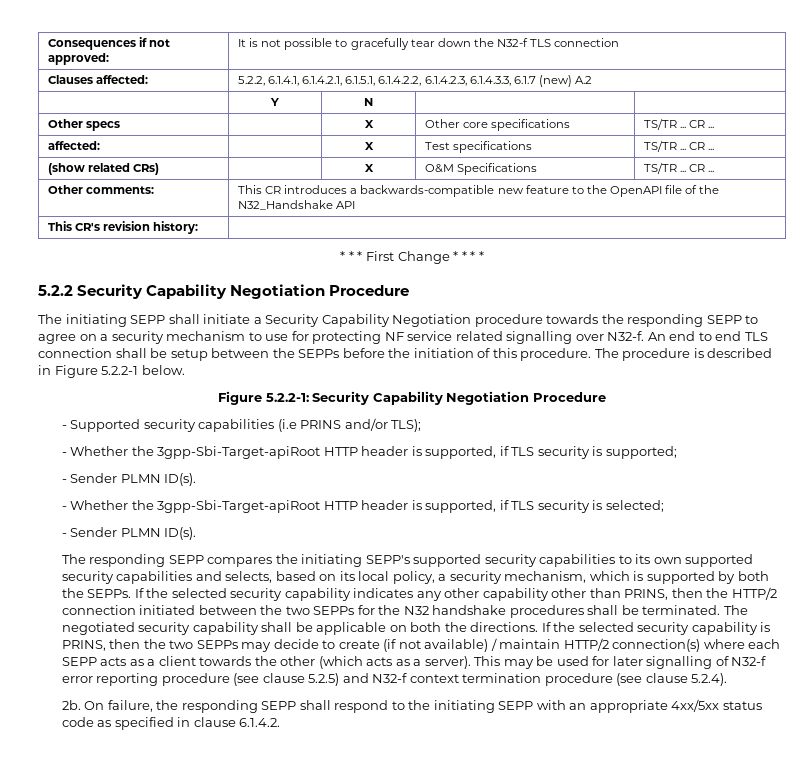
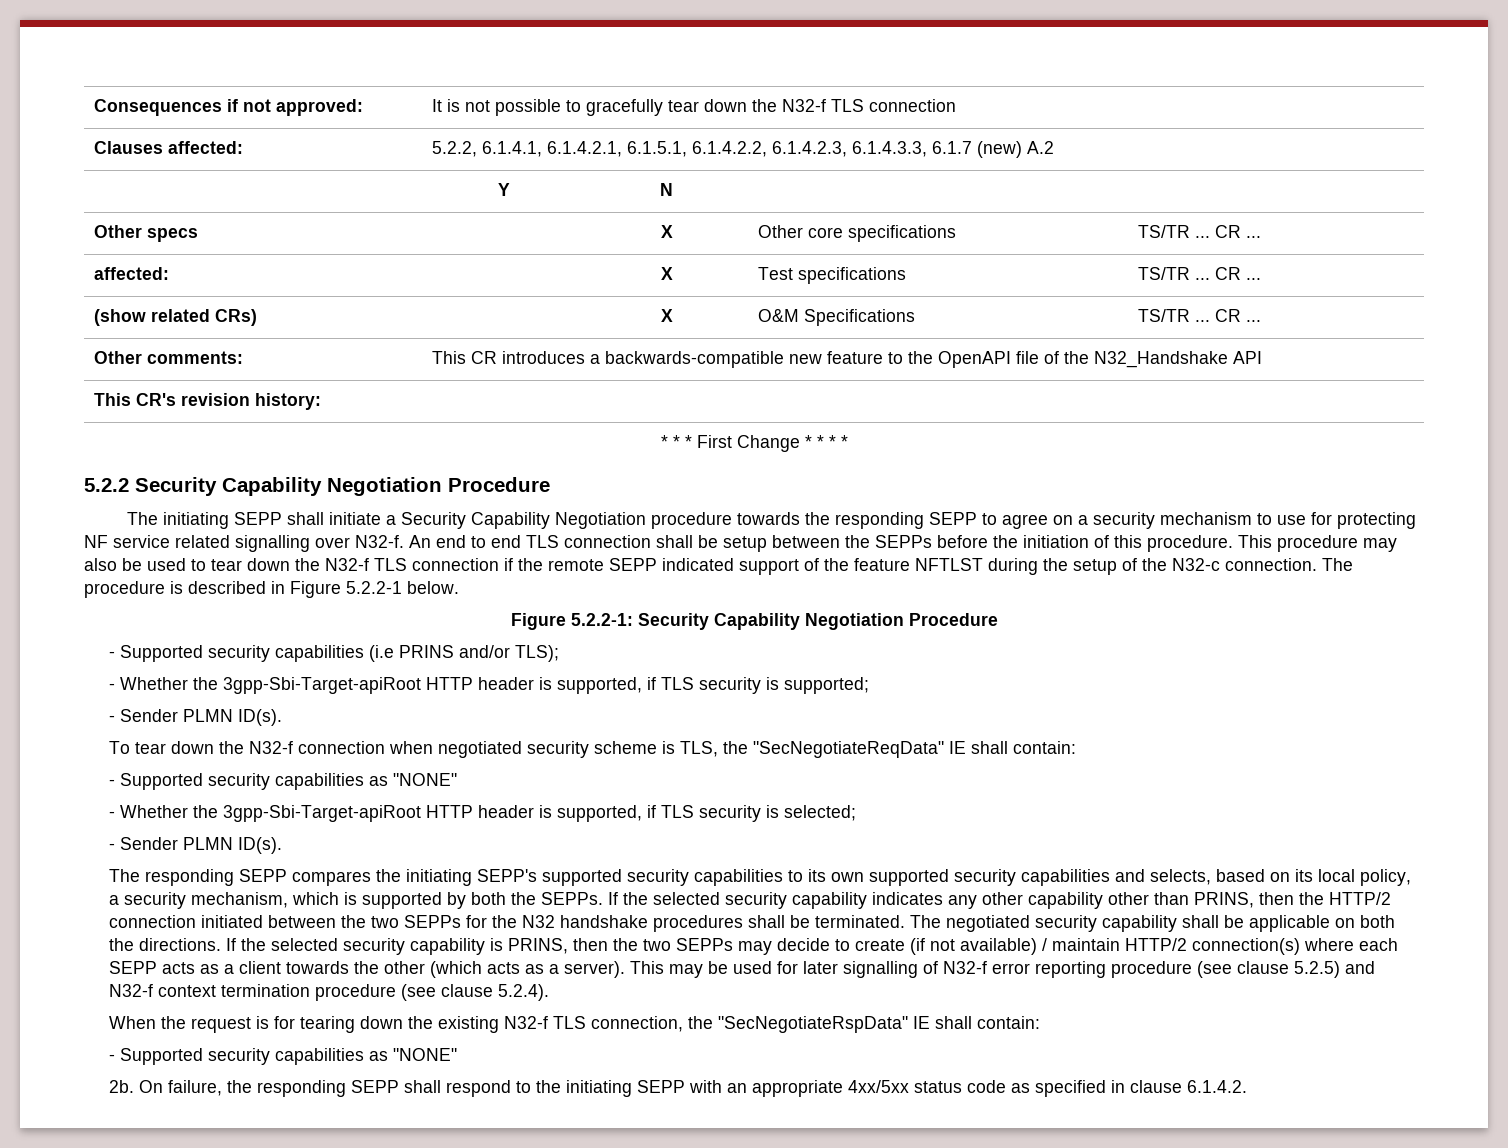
+ This procedure may also be used to tear down the N32-f TLS connection if the remote SEPP indicated support of the feature NFTLST during the setup of the N32-c connection.
+ To tear down the N32-f connection when negotiated security scheme is TLS, the "SecNegotiateReqData" IE shall contain:
+ - Supported security capabilities as "NONE"
+ When the request is for tearing down the existing N32-f TLS connection, the "SecNegotiateRspData" IE shall contain:
+ - Supported security capabilities as "NONE"

